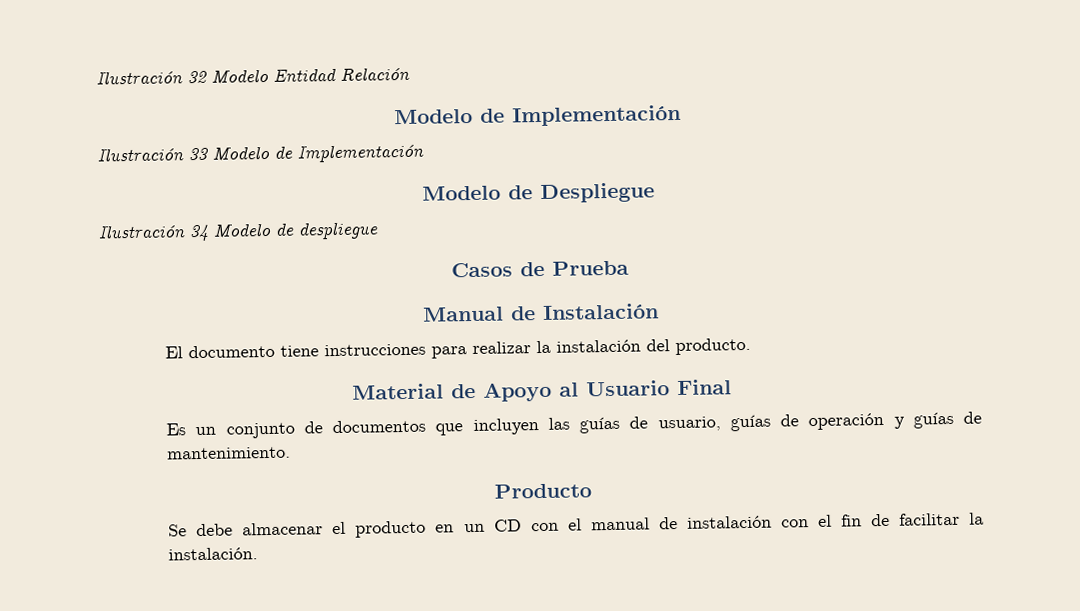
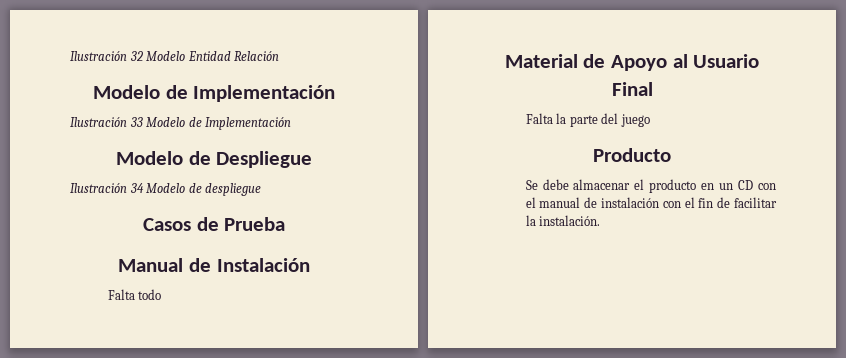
- El documento tiene instrucciones para realizar la instalación del producto.
+ Falta todo
- Es un conjunto de documentos que incluyen las guías de usuario, guías de operación y guías de mantenimiento.
+ Falta la parte del juego

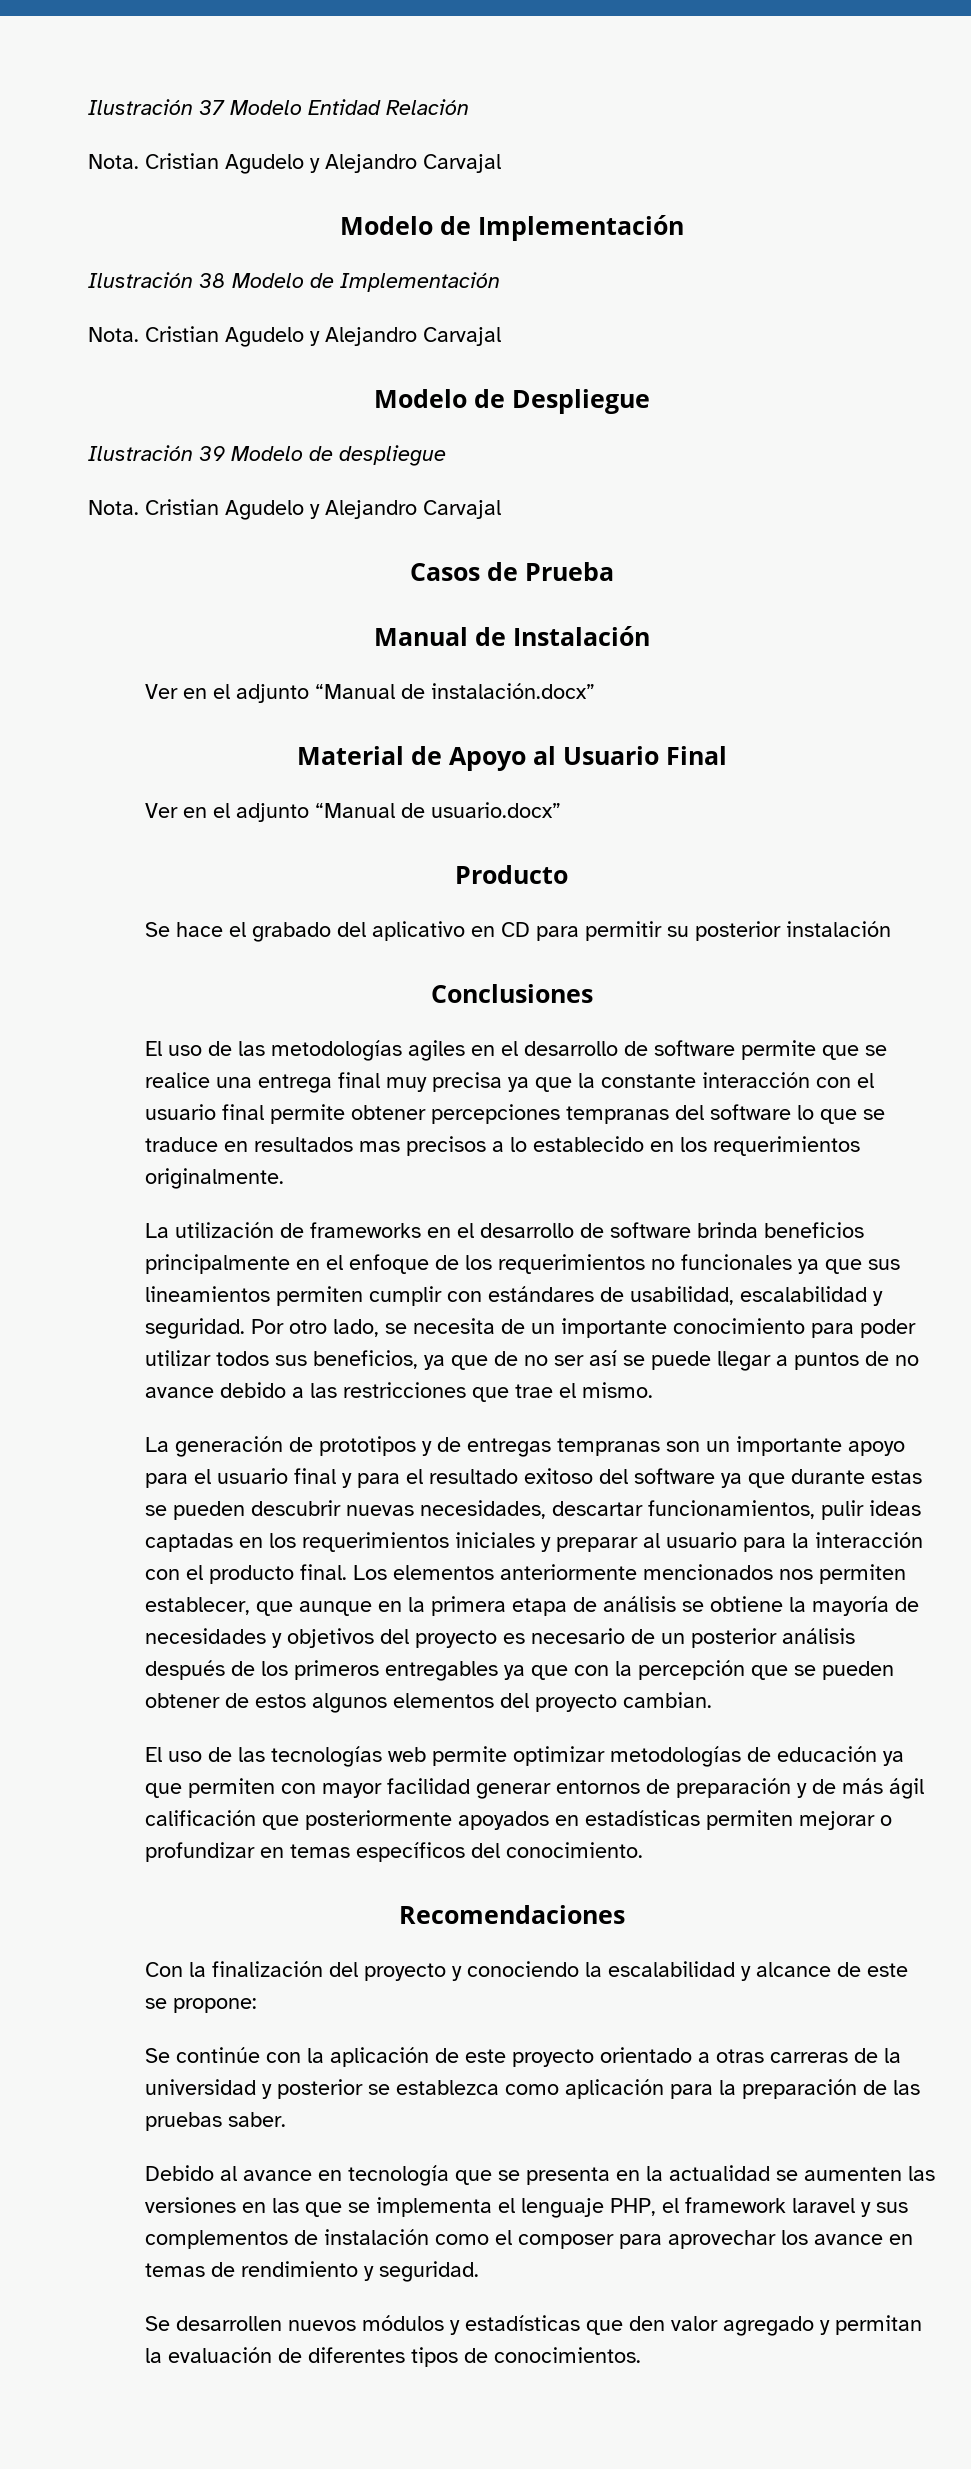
- Ilustración 32 Modelo Entidad Relación
+ Ilustración 37 Modelo Entidad Relación
+ Nota. Cristian Agudelo y Alejandro Carvajal
- Ilustración 33 Modelo de Implementación
+ Ilustración 38 Modelo de Implementación
+ Nota. Cristian Agudelo y Alejandro Carvajal
- Ilustración 34 Modelo de despliegue
+ Ilustración 39 Modelo de despliegue
+ Nota. Cristian Agudelo y Alejandro Carvajal
- Falta todo
+ Ver en el adjunto “Manual de instalación.docx”
- Falta la parte del juego
+ Ver en el adjunto “Manual de usuario.docx”
  Producto
- Se debe almacenar el producto en un CD con el manual de instalación con el fin de facilitar la instalación.
+ Se hace el grabado del aplicativo en CD para permitir su posterior instalación
+ Conclusiones
+ El uso de las metodologías agiles en el desarrollo de software permite que se realice una entrega final muy precisa ya que la constante interacción con el usuario final permite obtener percepciones tempranas del software lo que se traduce en resultados mas precisos a lo establecido en los requerimientos originalmente.
+ La utilización de frameworks en el desarrollo de software brinda beneficios principalmente en el enfoque de los requerimientos no funcionales ya que sus lineamientos permiten cumplir con estándares de usabilidad, escalabilidad y seguridad. Por otro lado, se necesita de un importante conocimiento para poder utilizar todos sus beneficios, ya que de no ser así se puede llegar a puntos de no avance debido a las restricciones que trae el mismo.
+ La generación de prototipos y de entregas tempranas son un importante apoyo para el usuario final y para el resultado exitoso del software ya que durante estas se pueden descubrir nuevas necesidades, descartar funcionamientos, pulir ideas captadas en los requerimientos iniciales y preparar al usuario para la interacción con el producto final. Los elementos anteriormente mencionados nos permiten establecer, que aunque en la primera etapa de análisis se obtiene la mayoría de necesidades y objetivos del proyecto es necesario de un posterior análisis después de los primeros entregables ya que con la percepción que se pueden obtener de estos algunos elementos del proyecto cambian.
+ El uso de las tecnologías web permite optimizar metodologías de educación ya que permiten con mayor facilidad generar entornos de preparación y de más ágil calificación que posteriormente apoyados en estadísticas permiten mejorar o profundizar en temas específicos del conocimiento.
+ Recomendaciones
+ Con la finalización del proyecto y conociendo la escalabilidad y alcance de este se propone:
+ Se continúe con la aplicación de este proyecto orientado a otras carreras de la universidad y posterior se establezca como aplicación para la preparación de las pruebas saber.
+ Debido al avance en tecnología que se presenta en la actualidad se aumenten las versiones en las que se implementa el lenguaje PHP, el framework laravel y sus complementos de instalación como el composer para aprovechar los avance en temas de rendimiento y seguridad.
+ Se desarrollen nuevos módulos y estadísticas que den valor agregado y permitan la evaluación de diferentes tipos de conocimientos.

